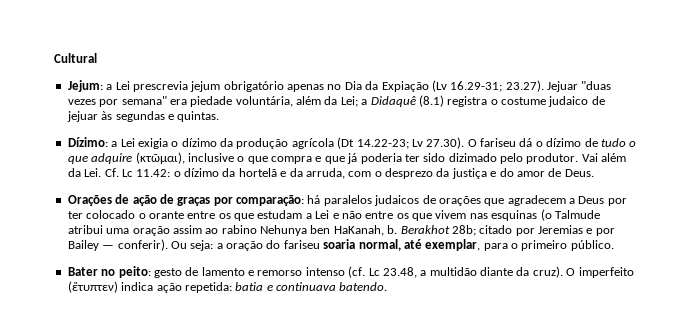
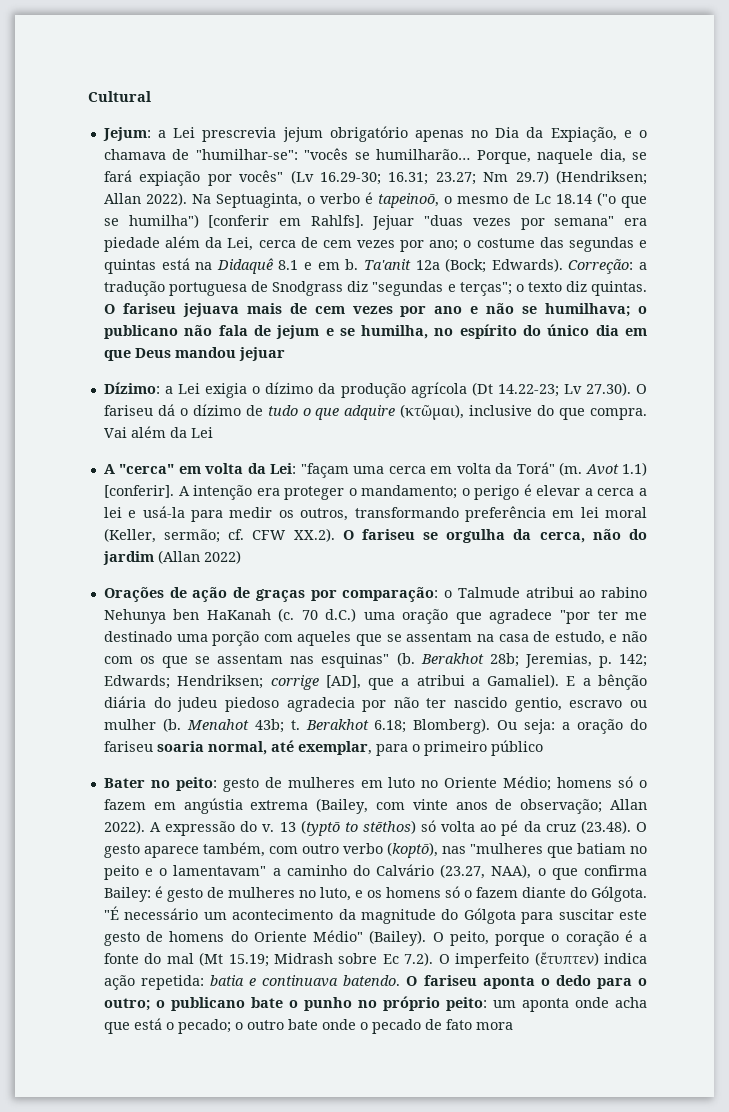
- Jejum: a Lei prescrevia jejum obrigatório apenas no Dia da Expiação (Lv 16.29-31; 23.27). Jejuar "duas vezes por semana" era piedade voluntária, além da Lei; a Didaquê (8.1) registra o costume judaico de jejuar às segundas e quintas.
+ Jejum: a Lei prescrevia jejum obrigatório apenas no Dia da Expiação, e o chamava de "humilhar-se": "vocês se humilharão… Porque, naquele dia, se fará expiação por vocês" (Lv 16.29-30; 16.31; 23.27; Nm 29.7) (Hendriksen; Allan 2022). Na Septuaginta, o verbo é tapeinoō, o mesmo de Lc 18.14 ("o que se humilha") [conferir em Rahlfs]. Jejuar "duas vezes por semana" era piedade além da Lei, cerca de cem vezes por ano; o costume das segundas e quintas está na Didaquê 8.1 e em b. Ta'anit 12a (Bock; Edwards). Correção: a tradução portuguesa de Snodgrass diz "segundas e terças"; o texto diz quintas. O fariseu jejuava mais de cem vezes por ano e não se humilhava; o publicano não fala de jejum e se humilha, no espírito do único dia em que Deus mandou jejuar
- Dízimo: a Lei exigia o dízimo da produção agrícola (Dt 14.22-23; Lv 27.30). O fariseu dá o dízimo de tudo o que adquire (κτῶμαι), inclusive o que compra e que já poderia ter sido dizimado pelo produtor. Vai além da Lei. Cf. Lc 11.42: o dízimo da hortelã e da arruda, com o desprezo da justiça e do amor de Deus.
+ Dízimo: a Lei exigia o dízimo da produção agrícola (Dt 14.22-23; Lv 27.30). O fariseu dá o dízimo de tudo o que adquire (κτῶμαι), inclusive do que compra. Vai além da Lei
+ A "cerca" em volta da Lei: "façam uma cerca em volta da Torá" (m. Avot 1.1) [conferir]. A intenção era proteger o mandamento; o perigo é elevar a cerca a lei e usá-la para medir os outros, transformando preferência em lei moral (Keller, sermão; cf. CFW XX.2). O fariseu se orgulha da cerca, não do jardim (Allan 2022)
- Orações de ação de graças por comparação: há paralelos judaicos de orações que agradecem a Deus por ter colocado o orante entre os que estudam a Lei e não entre os que vivem nas esquinas (o Talmude atribui uma oração assim ao rabino Nehunya ben HaKanah, b. Berakhot 28b; citado por Jeremias e por Bailey — conferir).
+ Orações de ação de graças por comparação: o Talmude atribui ao rabino Nehunya ben HaKanah (c. 70 d.C.) uma oração que agradece "por ter me destinado uma porção com aqueles que se assentam na casa de estudo, e não com os que se assentam nas esquinas" (b. Berakhot 28b; Jeremias, p. 142; Edwards; Hendriksen; corrige [AD], que a atribui a Gamaliel). E a bênção diária do judeu piedoso agradecia por não ter nascido gentio, escravo ou mulher (b. Menahot 43b; t. Berakhot 6.18; Blomberg).
- Ou seja: a oração do fariseu soaria normal, até exemplar, para o primeiro público.
+ Ou seja: a oração do fariseu soaria normal, até exemplar, para o primeiro público
- Bater no peito: gesto de lamento e remorso intenso (cf. Lc 23.48, a multidão diante da cruz). O imperfeito (ἔτυπτεν) indica ação repetida: batia e continuava batendo.
+ Bater no peito: gesto de mulheres em luto no Oriente Médio; homens só o fazem em angústia extrema (Bailey, com vinte anos de observação; Allan 2022). A expressão do v. 13 (typtō to stēthos) só volta ao pé da cruz (23.48). O gesto aparece também, com outro verbo (koptō), nas "mulheres que batiam no peito e o lamentavam" a caminho do Calvário (23.27, NAA), o que confirma Bailey: é gesto de mulheres no luto, e os homens só o fazem diante do Gólgota. "É necessário um acontecimento da magnitude do Gólgota para suscitar este gesto de homens do Oriente Médio" (Bailey). O peito, porque o coração é a fonte do mal (Mt 15.19; Midrash sobre Ec 7.2). O imperfeito (ἔτυπτεν) indica ação repetida: batia e continuava batendo.
+ O fariseu aponta o dedo para o outro; o publicano bate o punho no próprio peito: um aponta onde acha que está o pecado; o outro bate onde o pecado de fato mora

